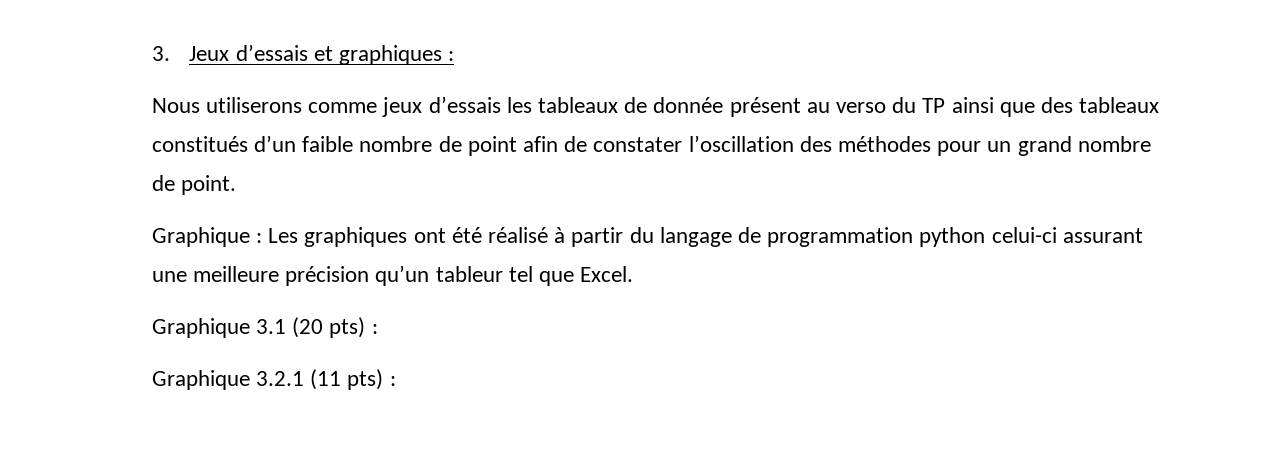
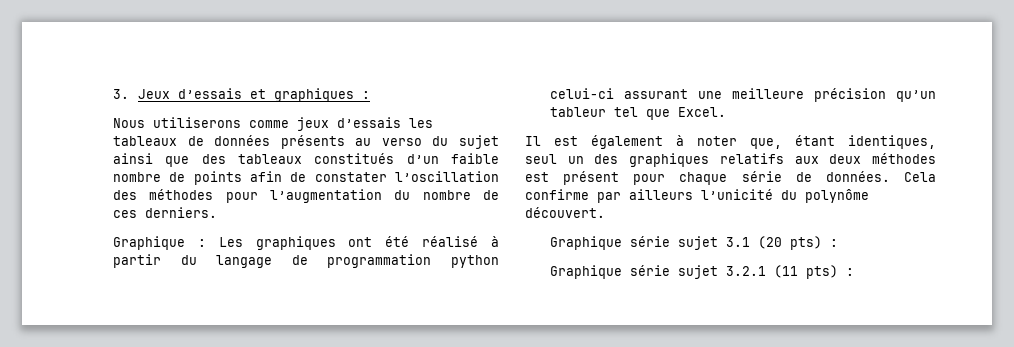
- Nous utiliserons comme jeux d’essais les tableaux de donnée présent au verso du TP ainsi que des tableaux constitués d’un faible nombre de point afin de constater l’oscillation des méthodes pour un grand nombre de point.
+ Nous utiliserons comme jeux d’essais les tableaux de données présents au verso du sujet ainsi que des tableaux constitués d’un faible nombre de points afin de constater l’oscillation des méthodes pour l’augmentation du nombre de ces derniers.
- Graphique 3.1 (20 pts) :
+ Il est également à noter que, étant identiques, seul un des graphiques relatifs aux deux méthodes est présent pour chaque série de données. Cela confirme par ailleurs l’unicité du polynôme découvert.
+ Graphique série sujet 3.1 (20 pts) :
- Graphique 3.2.1 (11 pts) :
+ Graphique série sujet 3.2.1 (11 pts) :

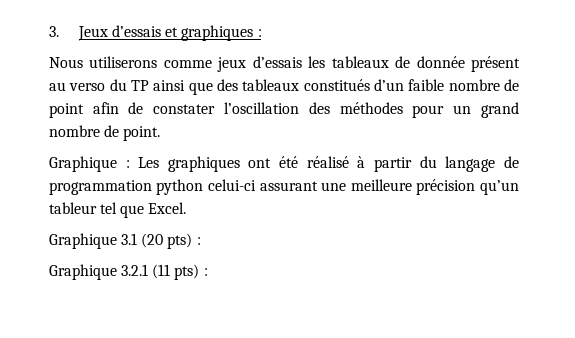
- Nous utiliserons comme jeux d’essais les tableaux de données présents au verso du sujet ainsi que des tableaux constitués d’un faible nombre de points afin de constater l’oscillation des méthodes pour l’augmentation du nombre de ces derniers.
+ Nous utiliserons comme jeux d’essais les tableaux de donnée présent au verso du TP ainsi que des tableaux constitués d’un faible nombre de point afin de constater l’oscillation des méthodes pour un grand nombre de point.
- Il est également à noter que, étant identiques, seul un des graphiques relatifs aux deux méthodes est présent pour chaque série de données. Cela confirme par ailleurs l’unicité du polynôme découvert.
- Graphique série sujet 3.1 (20 pts) :
+ Graphique 3.1 (20 pts) :
- Graphique série sujet 3.2.1 (11 pts) :
+ Graphique 3.2.1 (11 pts) :

